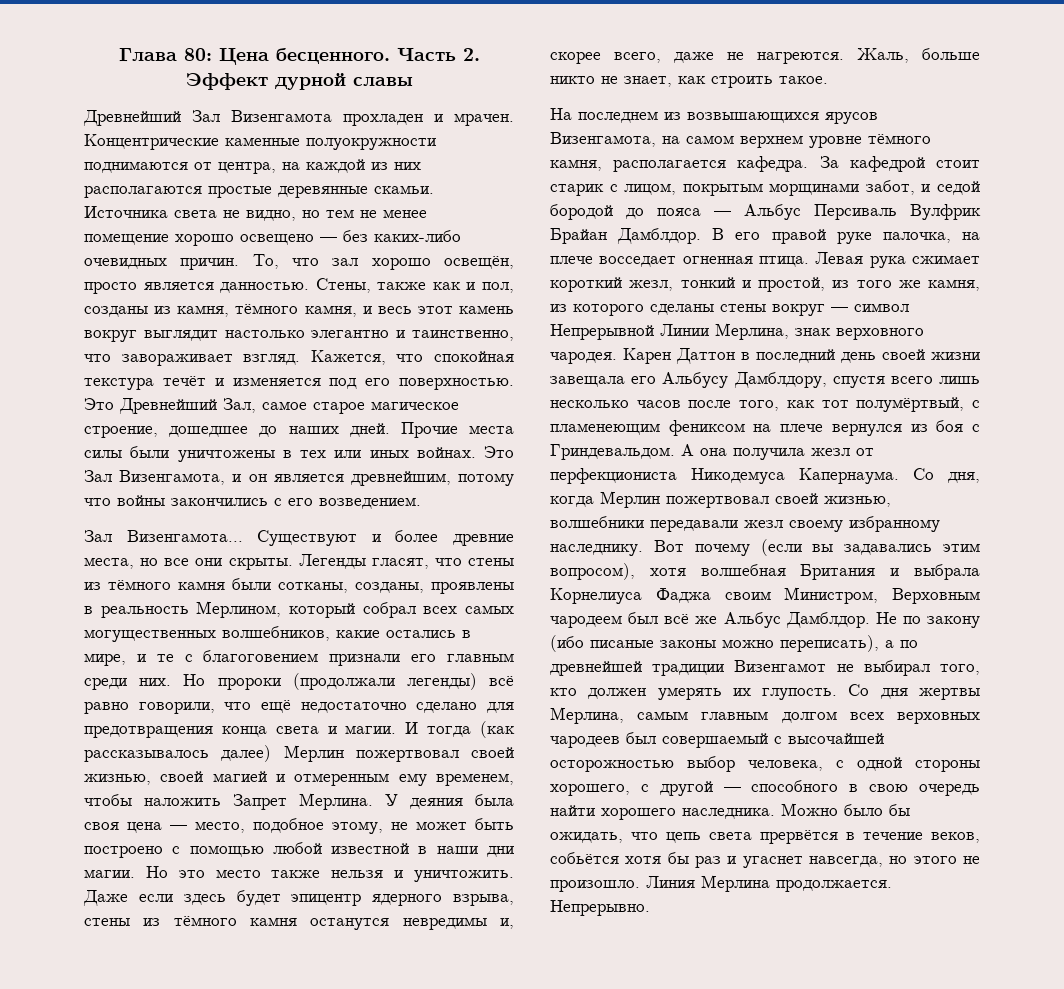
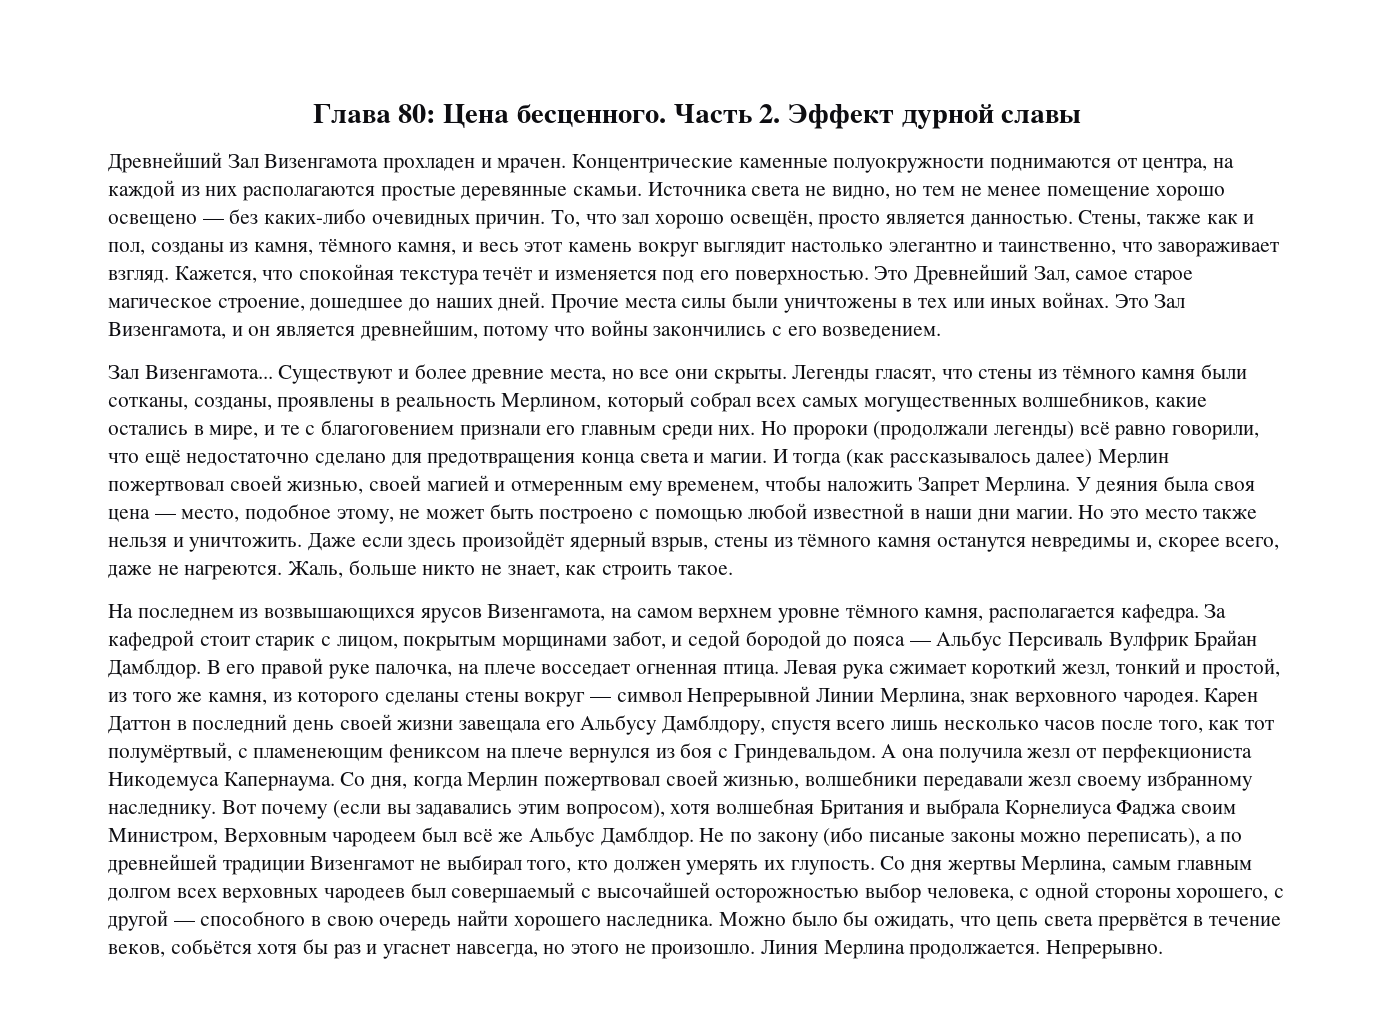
- Даже если здесь будет эпицентр ядерного взрыва, стены из тёмного камня останутся невредимы и, скорее всего, даже не нагреются.
+ Даже если здесь произойдёт ядерный взрыв, стены из тёмного камня останутся невредимы и, скорее всего, даже не нагреются.

